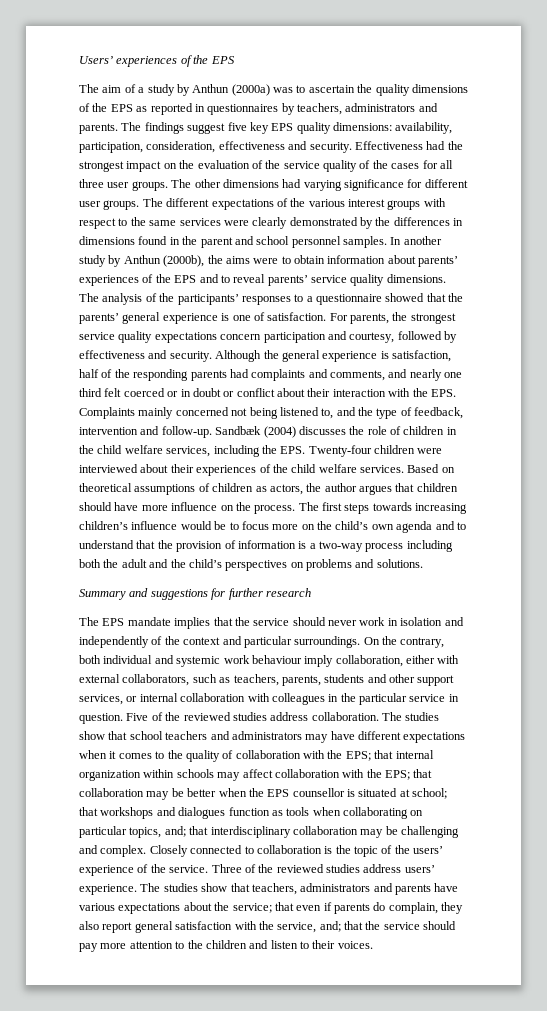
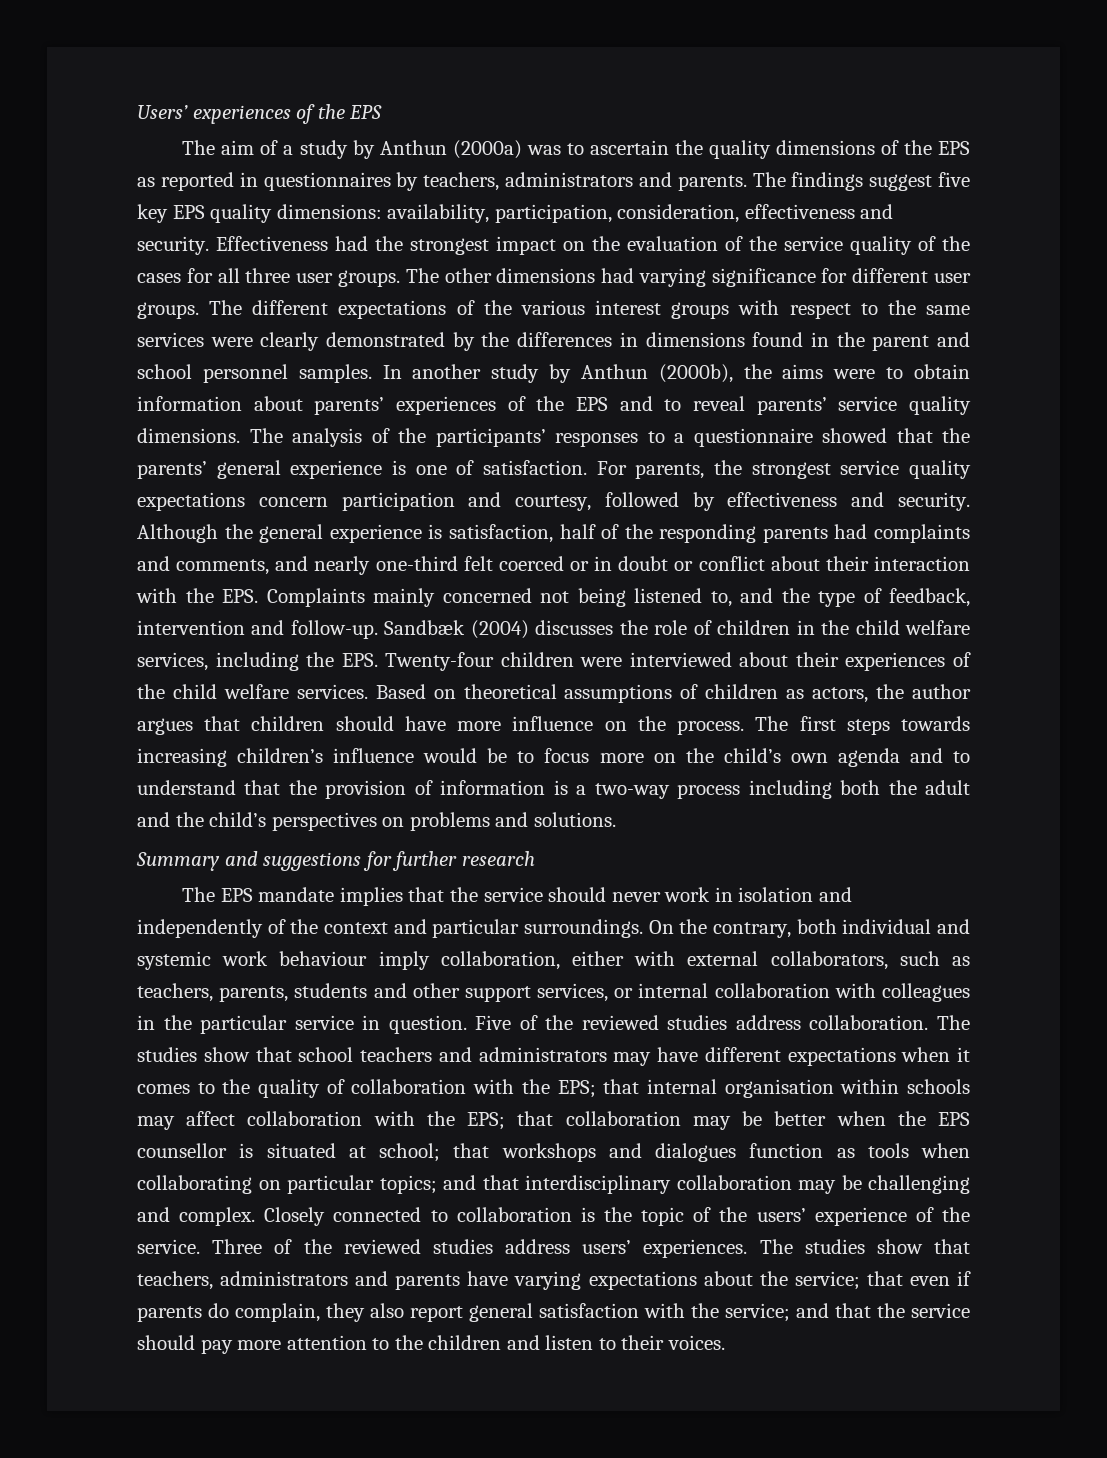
- Although the general experience is satisfaction, half of the responding parents had complaints and comments, and nearly one third felt coerced or in doubt or conflict about their interaction with the EPS. Complaints mainly concerned not being listened to, and the type of feedback, intervention and follow-up.
+ Although the general experience is satisfaction, half of the responding parents had complaints and comments, and nearly one-third felt coerced or in doubt or conflict about their interaction with the EPS. Complaints mainly concerned not being listened to, and the type of feedback, intervention and follow-up.
- that internal organization within schools may affect collaboration with the EPS;
+ that internal organisation within schools may affect collaboration with the EPS;
- that workshops and dialogues function as tools when collaborating on particular topics, and; that interdisciplinary collaboration may be challenging and complex.
+ that workshops and dialogues function as tools when collaborating on particular topics; and that interdisciplinary collaboration may be challenging and complex.
- Three of the reviewed studies address users’ experience.
+ Three of the reviewed studies address users’ experiences.
- The studies show that teachers, administrators and parents have various expectations about the service; that even if parents do complain, they also report general satisfaction with the service, and; that the service should pay more attention to the children and listen to their voices.
+ The studies show that teachers, administrators and parents have varying expectations about the service; that even if parents do complain, they also report general satisfaction with the service; and that the service should pay more attention to the children and listen to their voices.

